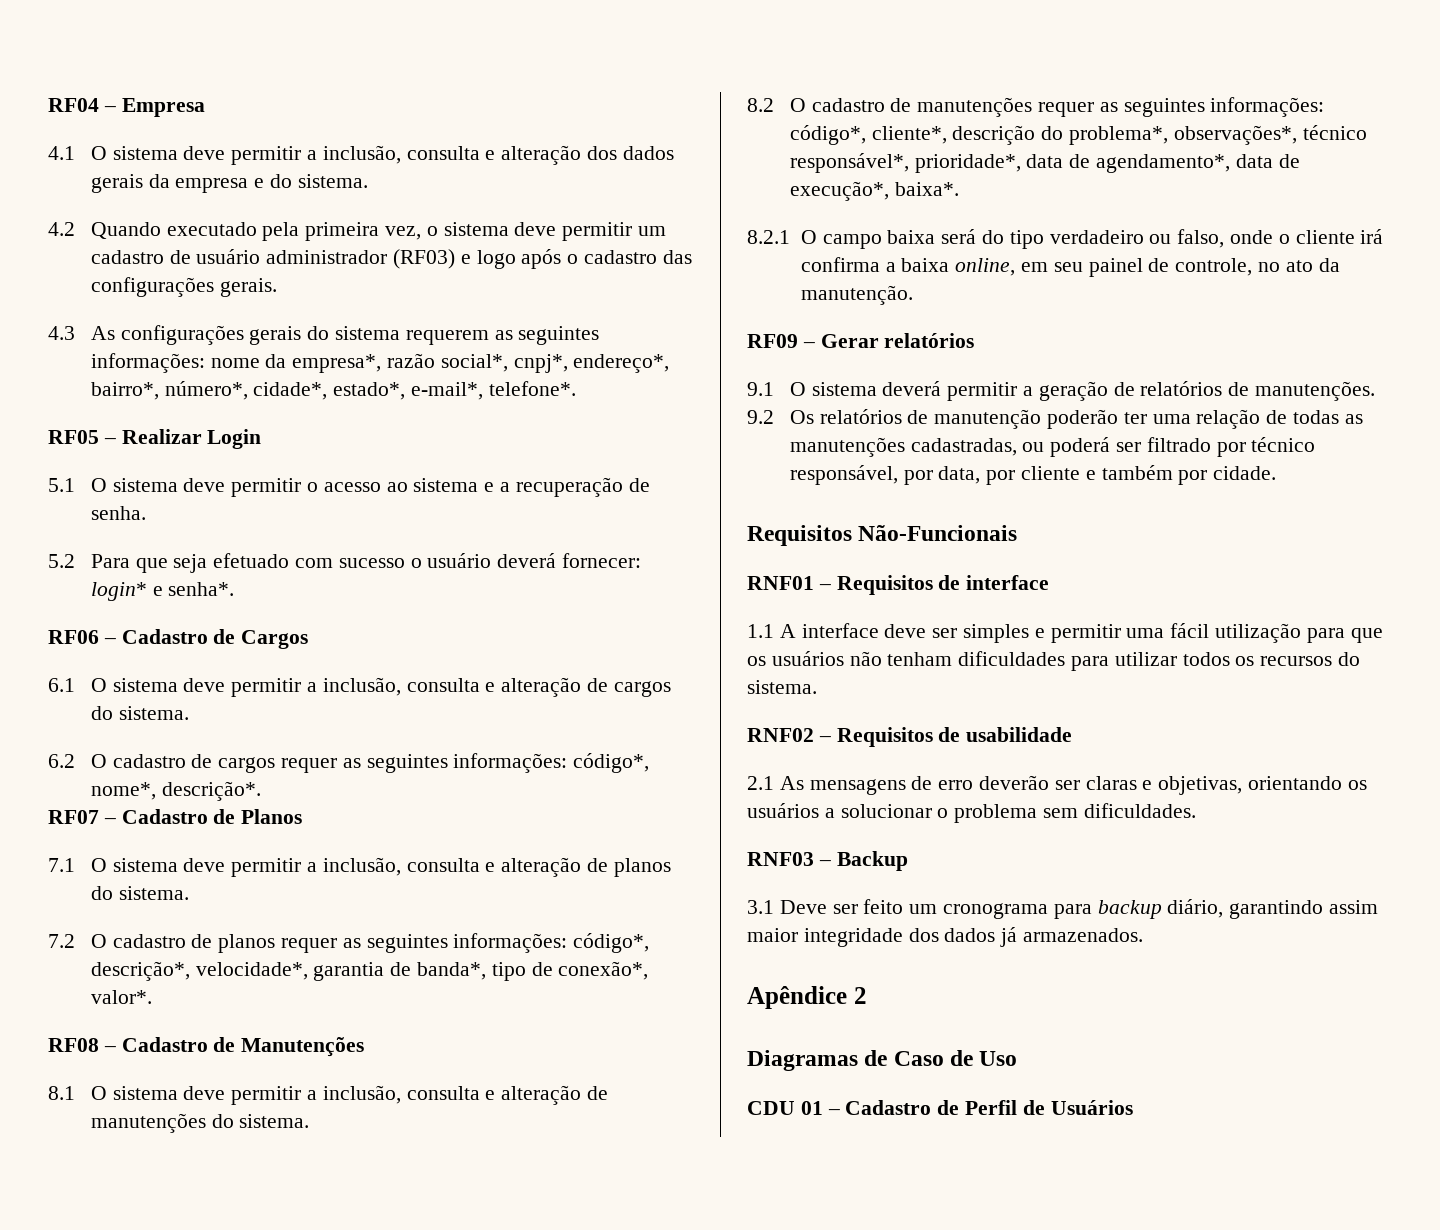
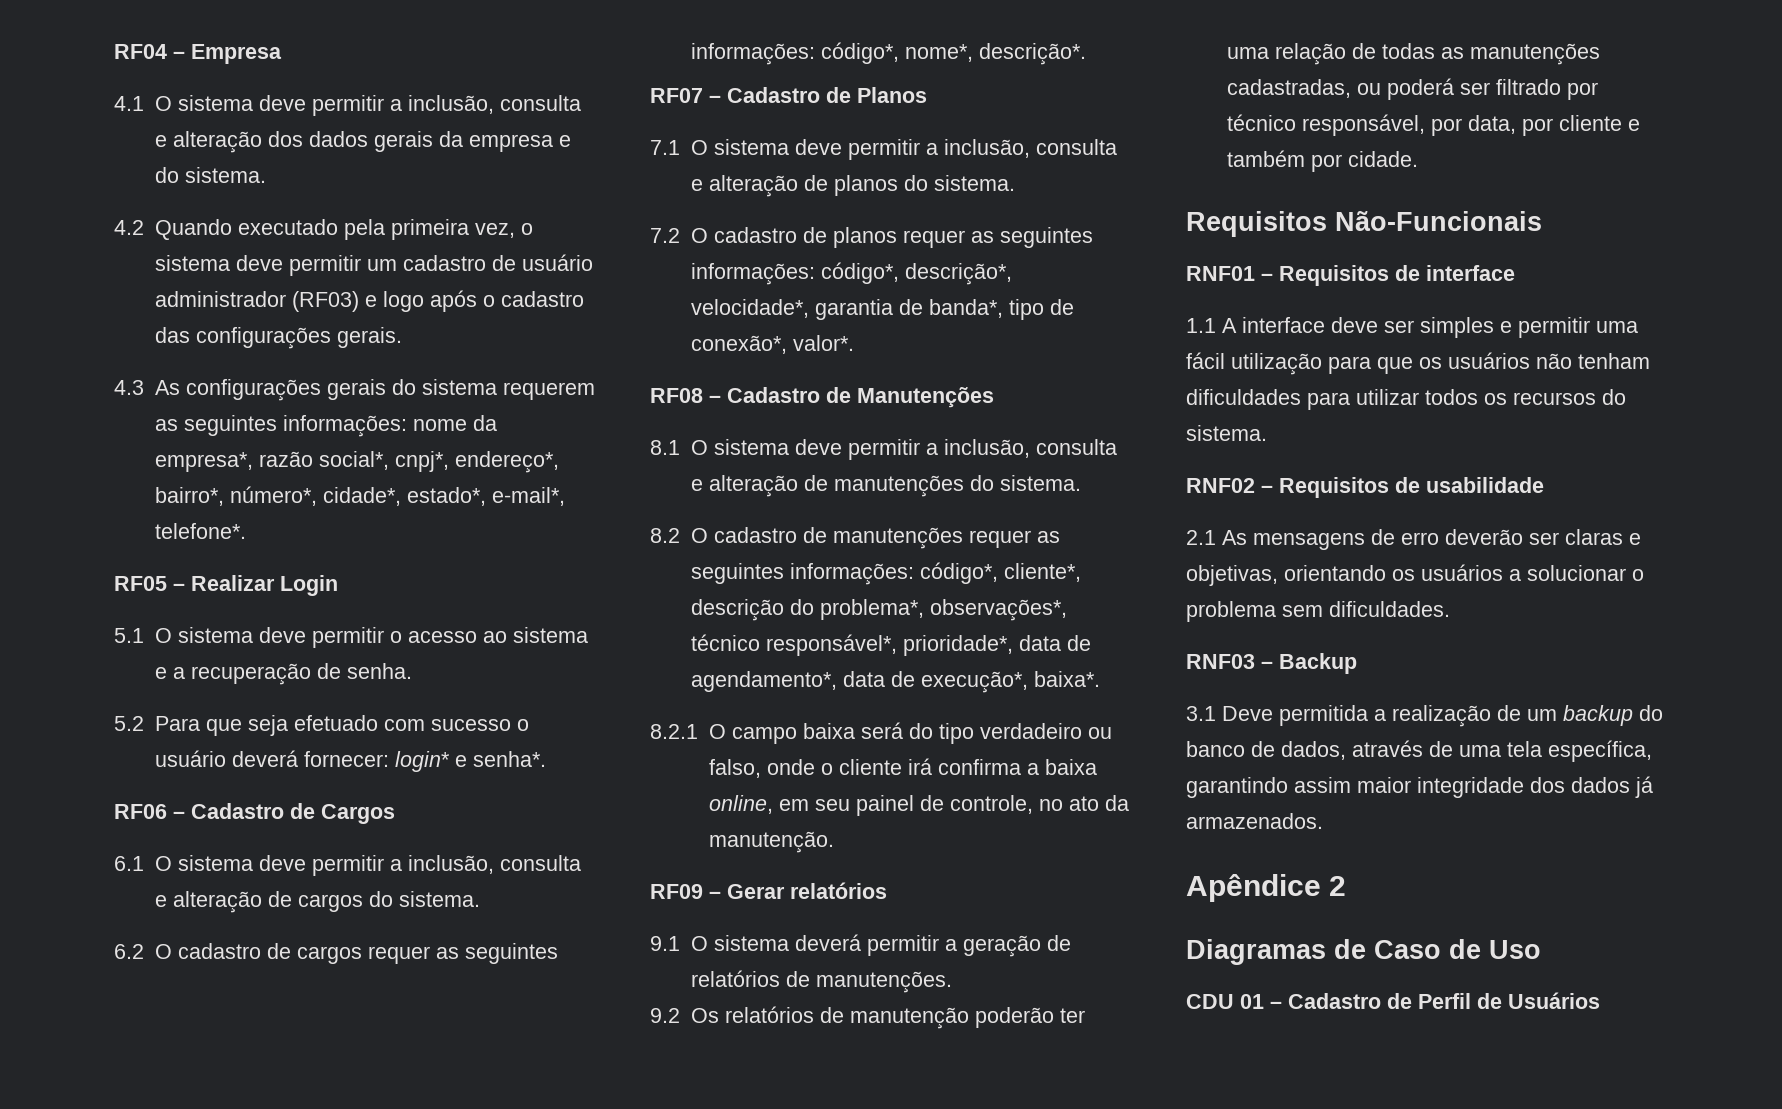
- 3.1 Deve ser feito um cronograma para backup diário, garantindo assim maior integridade dos dados já armazenados.
+ 3.1 Deve permitida a realização de um backup do banco de dados, através de uma tela específica, garantindo assim maior integridade dos dados já armazenados.

